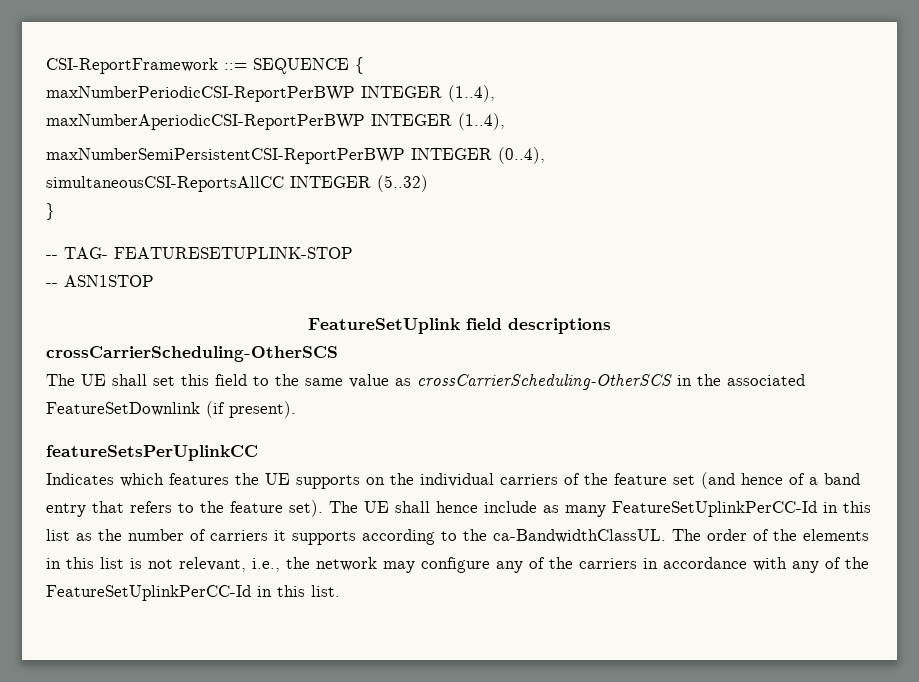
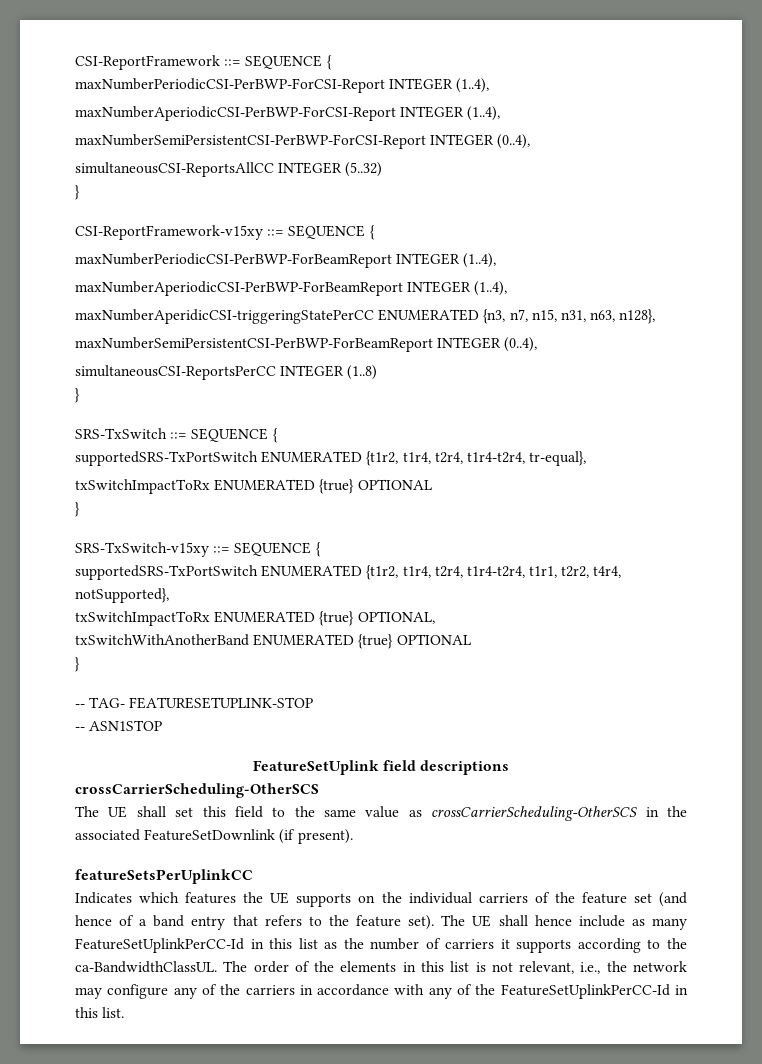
- maxNumberPeriodicCSI-ReportPerBWP INTEGER (1..4),
- maxNumberAperiodicCSI-ReportPerBWP INTEGER (1..4),
- maxNumberSemiPersistentCSI-ReportPerBWP INTEGER (0..4),
+ maxNumberPeriodicCSI-PerBWP-ForCSI-Report INTEGER (1..4),
+ maxNumberAperiodicCSI-PerBWP-ForCSI-Report INTEGER (1..4),
+ maxNumberSemiPersistentCSI-PerBWP-ForCSI-Report INTEGER (0..4),
+ CSI-ReportFramework-v15xy ::= SEQUENCE {
+ maxNumberPeriodicCSI-PerBWP-ForBeamReport INTEGER (1..4),
+ maxNumberAperiodicCSI-PerBWP-ForBeamReport INTEGER (1..4),
+ maxNumberAperidicCSI-triggeringStatePerCC ENUMERATED {n3, n7, n15, n31, n63, n128},
+ maxNumberSemiPersistentCSI-PerBWP-ForBeamReport INTEGER (0..4),
+ simultaneousCSI-ReportsPerCC INTEGER (1..8)
+ }
+ SRS-TxSwitch ::= SEQUENCE {
+ supportedSRS-TxPortSwitch ENUMERATED {t1r2, t1r4, t2r4, t1r4-t2r4, tr-equal},
+ txSwitchImpactToRx ENUMERATED {true} OPTIONAL
+ }
+ SRS-TxSwitch-v15xy ::= SEQUENCE {
+ supportedSRS-TxPortSwitch ENUMERATED {t1r2, t1r4, t2r4, t1r4-t2r4, t1r1, t2r2, t4r4, notSupported},
+ txSwitchImpactToRx ENUMERATED {true} OPTIONAL,
+ txSwitchWithAnotherBand ENUMERATED {true} OPTIONAL
+ }

